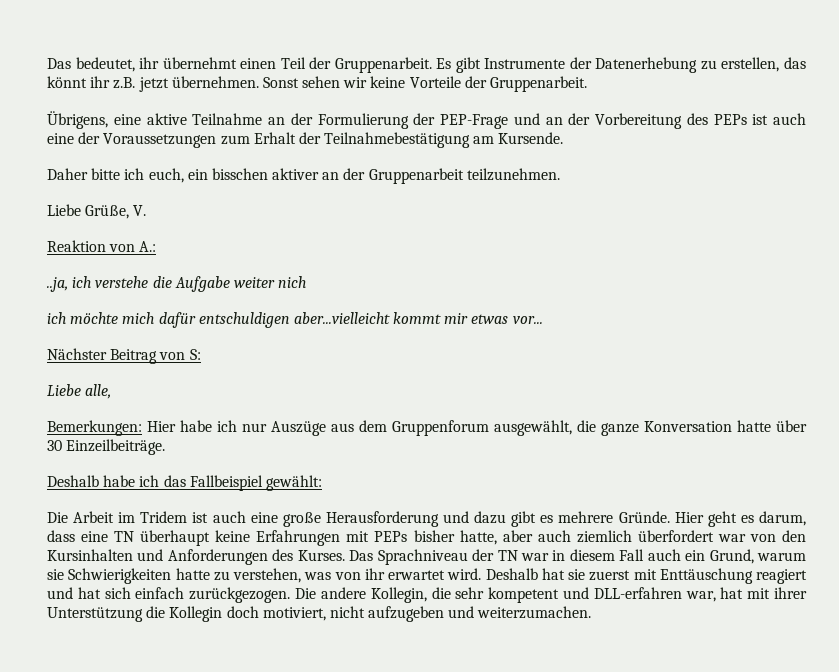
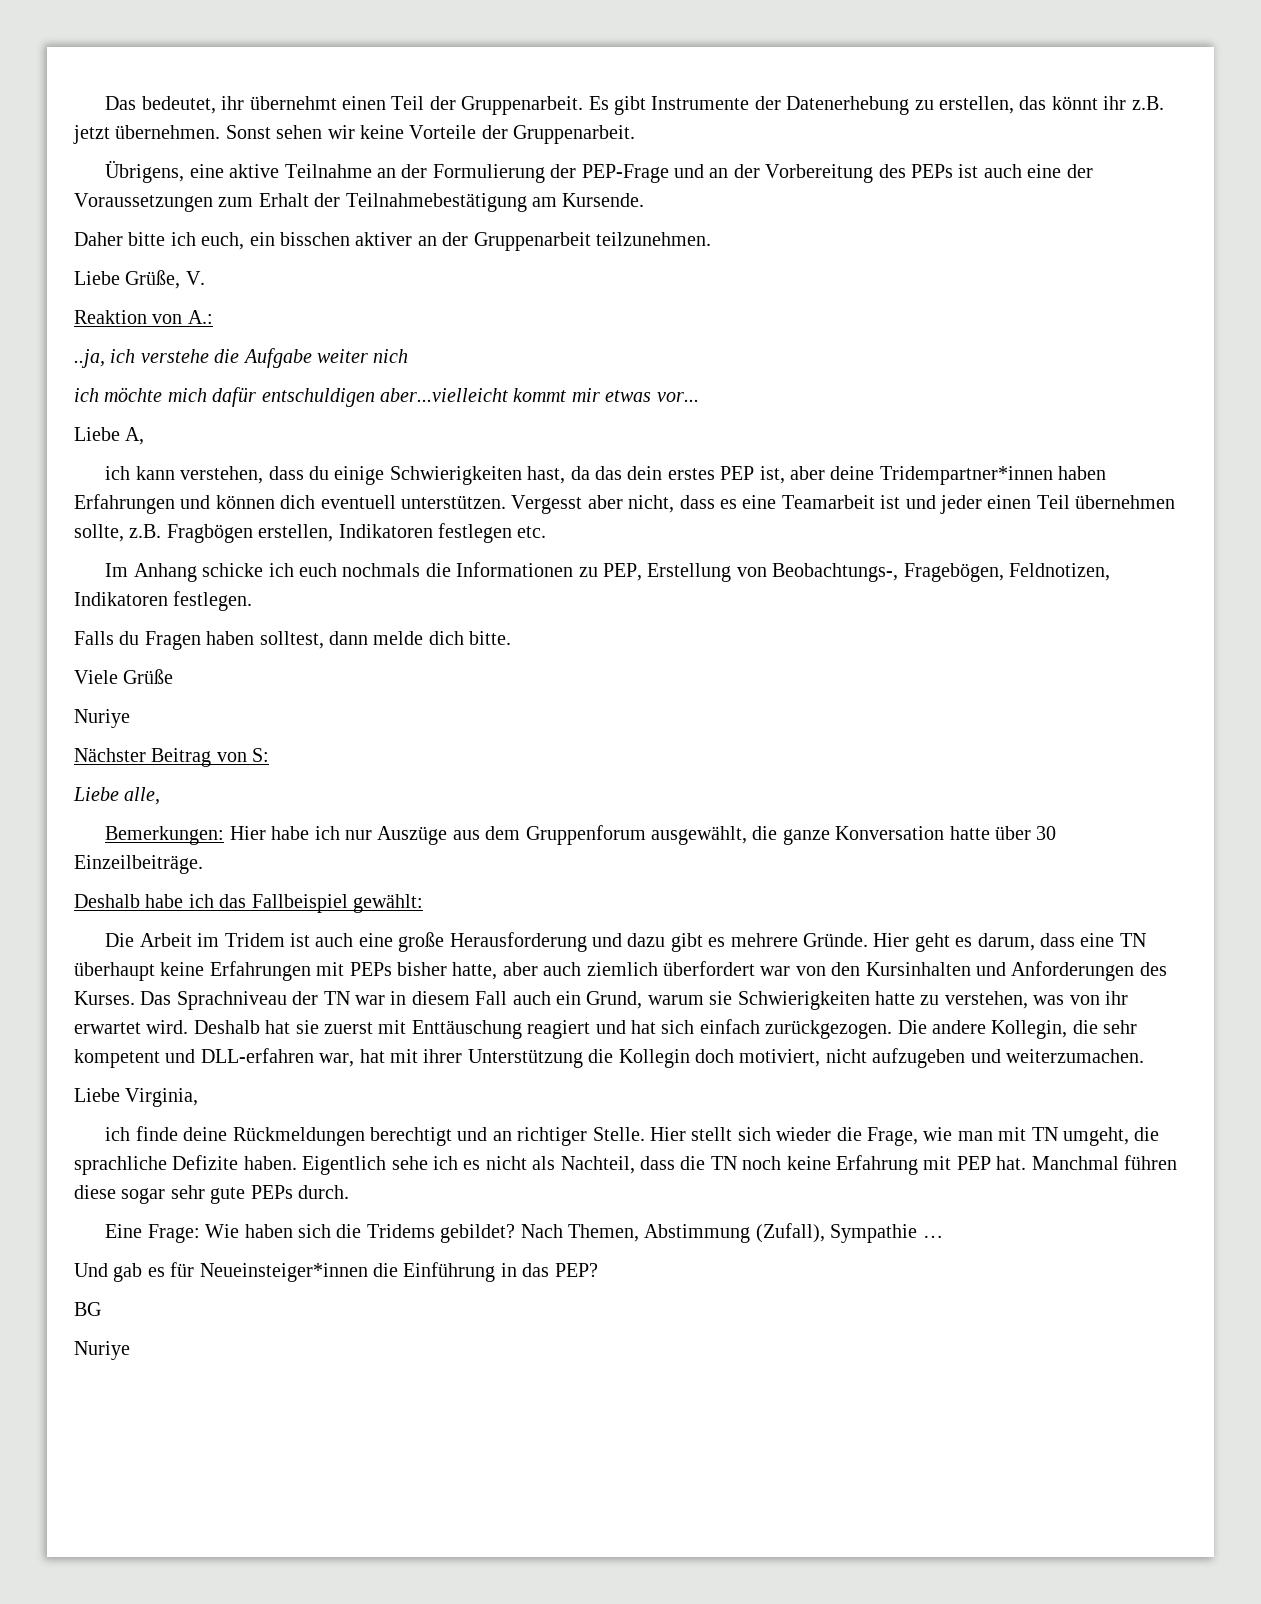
+ Liebe A,
+ ich kann verstehen, dass du einige Schwierigkeiten hast, da das dein erstes PEP ist, aber deine Tridempartner*innen haben Erfahrungen und können dich eventuell unterstützen. Vergesst aber nicht, dass es eine Teamarbeit ist und jeder einen Teil übernehmen sollte, z.B. Fragbögen erstellen, Indikatoren festlegen etc.
+ Im Anhang schicke ich euch nochmals die Informationen zu PEP, Erstellung von Beobachtungs-, Fragebögen, Feldnotizen, Indikatoren festlegen.
+ Falls du Fragen haben solltest, dann melde dich bitte.
+ Viele Grüße
+ Nuriye
+ Liebe Virginia,
+ ich finde deine Rückmeldungen berechtigt und an richtiger Stelle. Hier stellt sich wieder die Frage, wie man mit TN umgeht, die sprachliche Defizite haben. Eigentlich sehe ich es nicht als Nachteil, dass die TN noch keine Erfahrung mit PEP hat. Manchmal führen diese sogar sehr gute PEPs durch.
+ Eine Frage: Wie haben sich die Tridems gebildet? Nach Themen, Abstimmung (Zufall), Sympathie …
+ Und gab es für Neueinsteiger*innen die Einführung in das PEP?
+ BG
+ Nuriye

